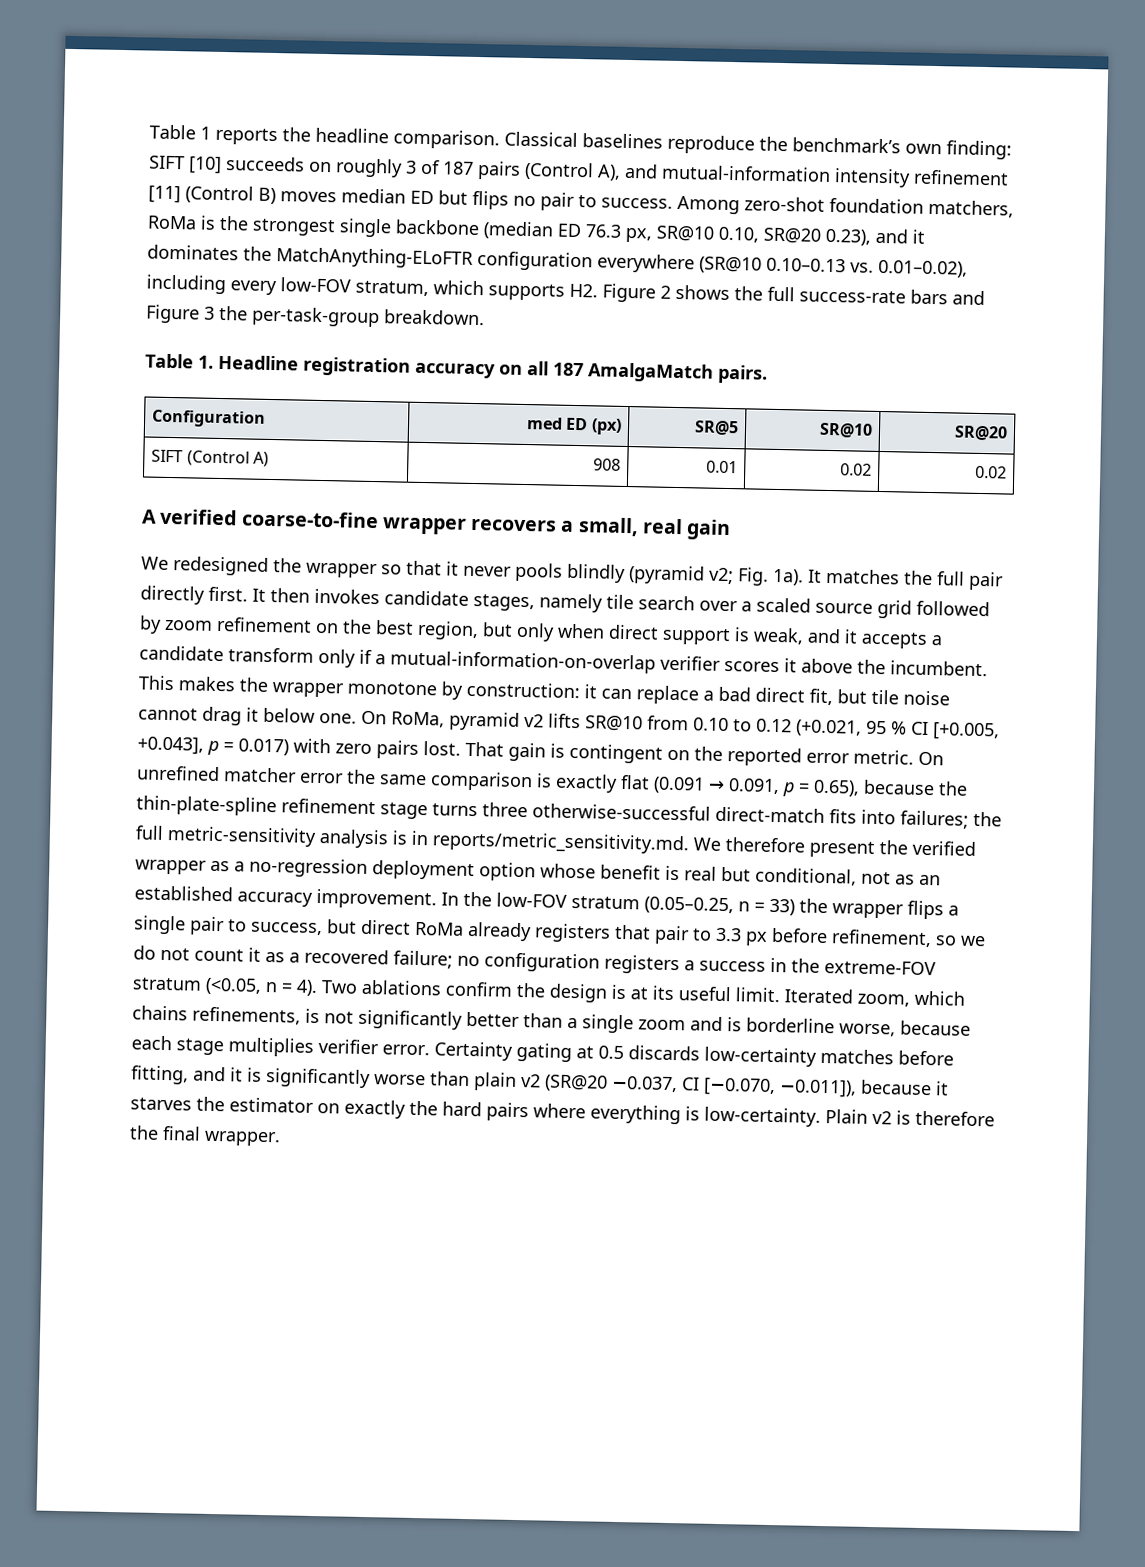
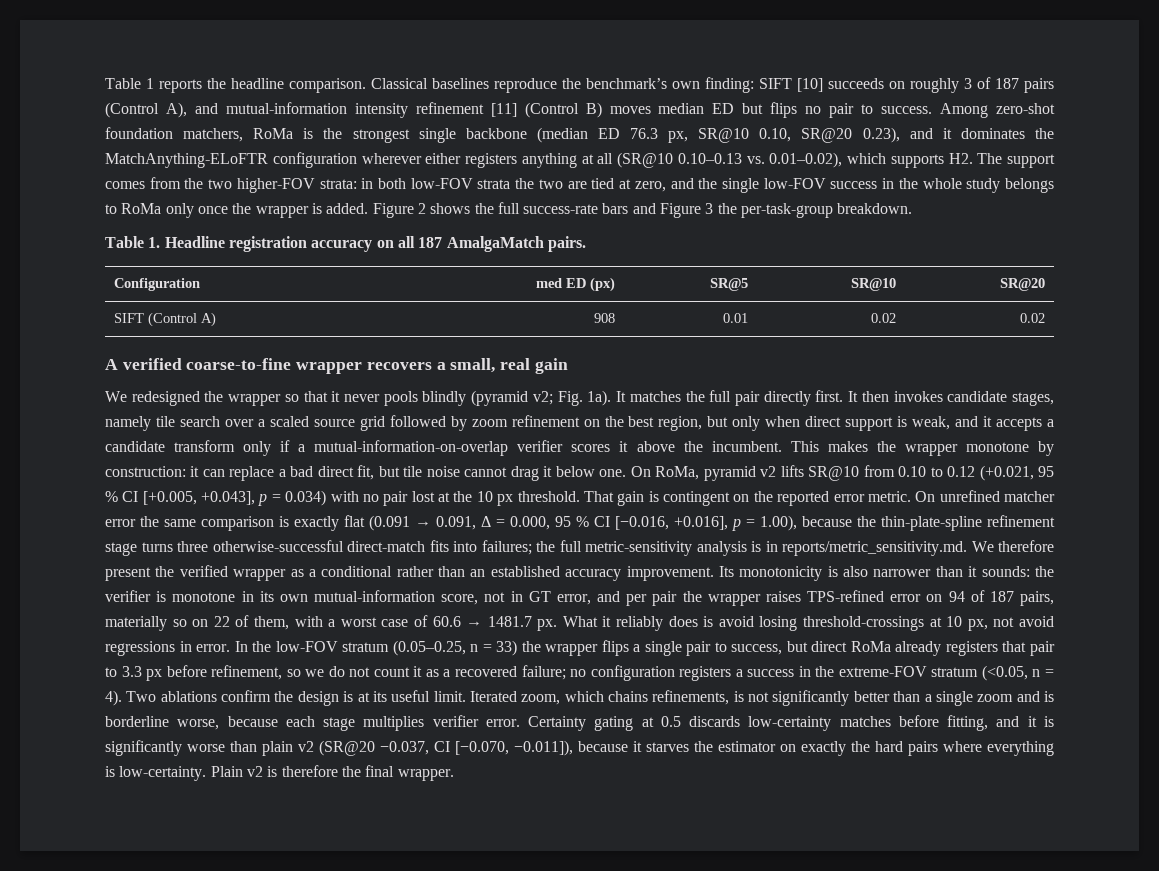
- Among zero-shot foundation matchers, RoMa is the strongest single backbone (median ED 76.3 px, SR@10 0.10, SR@20 0.23), and it dominates the MatchAnything-ELoFTR configuration everywhere (SR@10 0.10–0.13 vs. 0.01–0.02), including every low-FOV stratum, which supports H2. Figure 2 shows the full success-rate bars and Figure 3 the per-task-group breakdown.
+ Among zero-shot foundation matchers, RoMa is the strongest single backbone (median ED 76.3 px, SR@10 0.10, SR@20 0.23), and it dominates the MatchAnything-ELoFTR configuration wherever either registers anything at all (SR@10 0.10–0.13 vs. 0.01–0.02), which supports H2. The support comes from the two higher-FOV strata: in both low-FOV strata the two are tied at zero, and the single low-FOV success in the whole study belongs to RoMa only once the wrapper is added. Figure 2 shows the full success-rate bars and Figure 3 the per-task-group breakdown.
- On RoMa, pyramid v2 lifts SR@10 from 0.10 to 0.12 (+0.021, 95 % CI [+0.005, +0.043], p = 0.017) with zero pairs lost.
+ On RoMa, pyramid v2 lifts SR@10 from 0.10 to 0.12 (+0.021, 95 % CI [+0.005, +0.043], p = 0.034) with no pair lost at the 10 px threshold.
- On unrefined matcher error the same comparison is exactly flat (0.091 → 0.091, p = 0.65), because the thin-plate-spline refinement stage turns three otherwise-successful direct-match fits into failures; the full metric-sensitivity analysis is in reports/metric_sensitivity.md. We therefore present the verified wrapper as a no-regression deployment option whose benefit is real but conditional, not as an established accuracy improvement.
+ On unrefined matcher error the same comparison is exactly flat (0.091 → 0.091, Δ = 0.000, 95 % CI [−0.016, +0.016], p = 1.00), because the thin-plate-spline refinement stage turns three otherwise-successful direct-match fits into failures; the full metric-sensitivity analysis is in reports/metric_sensitivity.md. We therefore present the verified wrapper as a conditional rather than an established accuracy improvement. Its monotonicity is also narrower than it sounds: the verifier is monotone in its own mutual-information score, not in GT error, and per pair the wrapper raises TPS-refined error on 94 of 187 pairs, materially so on 22 of them, with a worst case of 60.6 → 1481.7 px. What it reliably does is avoid losing threshold-crossings at 10 px, not avoid regressions in error.

